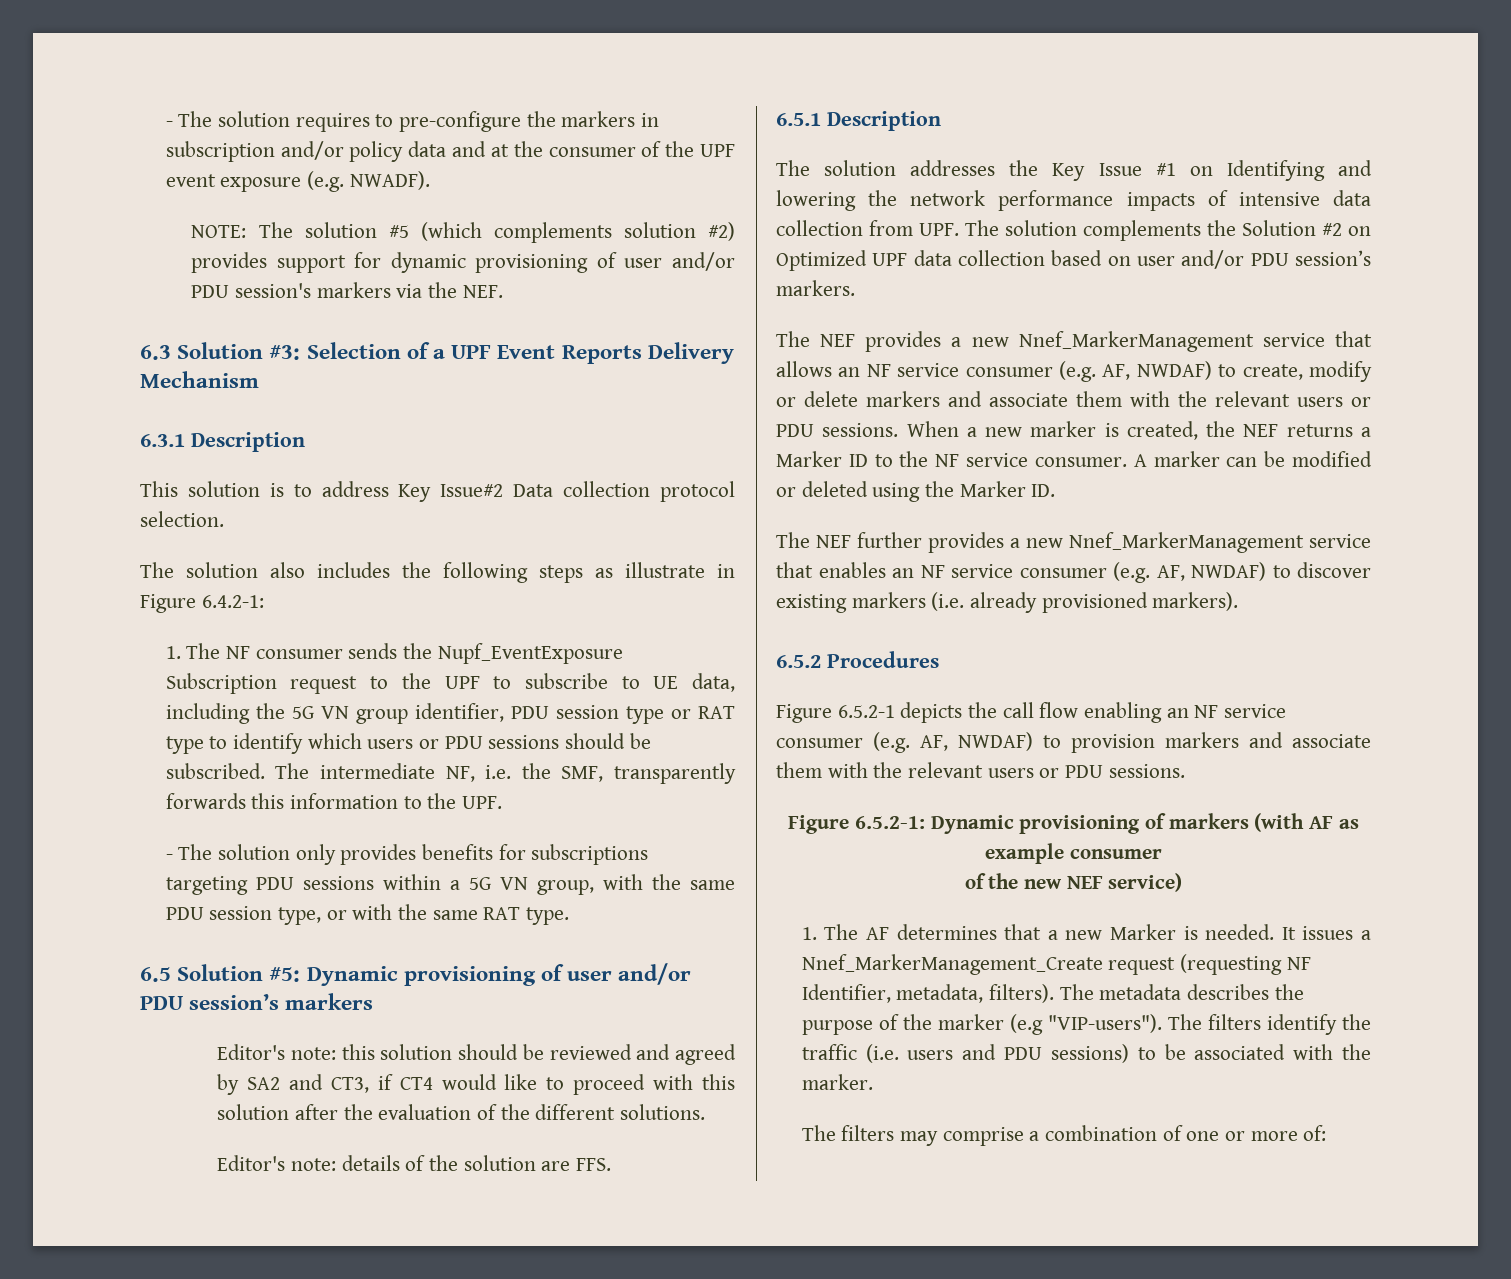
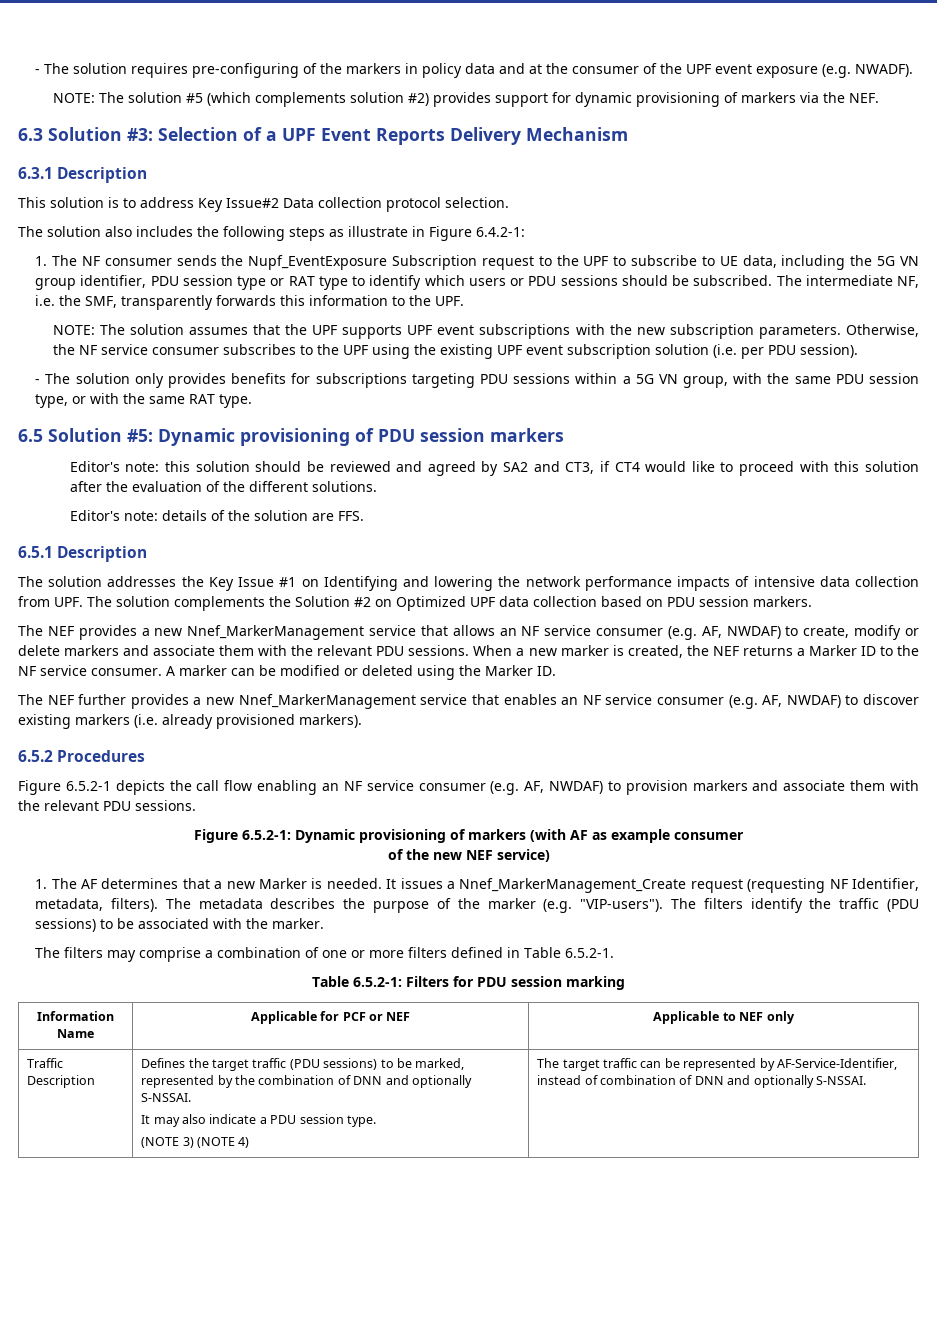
- - The solution requires to pre-configure the markers in subscription and/or policy data and at the consumer of the UPF event exposure (e.g. NWADF).
+ - The solution requires pre-configuring of the markers in policy data and at the consumer of the UPF event exposure (e.g. NWADF).
- NOTE: The solution #5 (which complements solution #2) provides support for dynamic provisioning of user and/or PDU session's markers via the NEF.
+ NOTE: The solution #5 (which complements solution #2) provides support for dynamic provisioning of markers via the NEF.
+ NOTE: The solution assumes that the UPF supports UPF event subscriptions with the new subscription parameters. Otherwise, the NF service consumer subscribes to the UPF using the existing UPF event subscription solution (i.e. per PDU session).
- 6.5 Solution #5: Dynamic provisioning of user and/or PDU session’s markers
+ 6.5 Solution #5: Dynamic provisioning of PDU session markers
- The solution addresses the Key Issue #1 on Identifying and lowering the network performance impacts of intensive data collection from UPF. The solution complements the Solution #2 on Optimized UPF data collection based on user and/or PDU session’s markers.
+ The solution addresses the Key Issue #1 on Identifying and lowering the network performance impacts of intensive data collection from UPF. The solution complements the Solution #2 on Optimized UPF data collection based on PDU session markers.
- The NEF provides a new Nnef_MarkerManagement service that allows an NF service consumer (e.g. AF, NWDAF) to create, modify or delete markers and associate them with the relevant users or PDU sessions.
+ The NEF provides a new Nnef_MarkerManagement service that allows an NF service consumer (e.g. AF, NWDAF) to create, modify or delete markers and associate them with the relevant PDU sessions.
- Figure 6.5.2-1 depicts the call flow enabling an NF service consumer (e.g. AF, NWDAF) to provision markers and associate them with the relevant users or PDU sessions.
+ Figure 6.5.2-1 depicts the call flow enabling an NF service consumer (e.g. AF, NWDAF) to provision markers and associate them with the relevant PDU sessions.
- The metadata describes the purpose of the marker (e.g "VIP-users").
+ The metadata describes the purpose of the marker (e.g. "VIP-users").
- The filters identify the traffic (i.e. users and PDU sessions) to be associated with the marker.
+ The filters identify the traffic (PDU sessions) to be associated with the marker.
- The filters may comprise a combination of one or more of:
+ The filters may comprise a combination of one or more filters defined in Table 6.5.2-1.
+ Table 6.5.2-1: Filters for PDU session marking
+ Information Name | Applicable for PCF or NEF | Applicable to NEF only
+ Traffic Description | Defines the target traffic (PDU sessions) to be marked, represented by the combination of DNN and optionally S-NSSAI.
+ It may also indicate a PDU session type.
+ (NOTE 3) (NOTE 4) | The target traffic can be represented by AF-Service-Identifier, instead of combination of DNN and optionally S-NSSAI.

